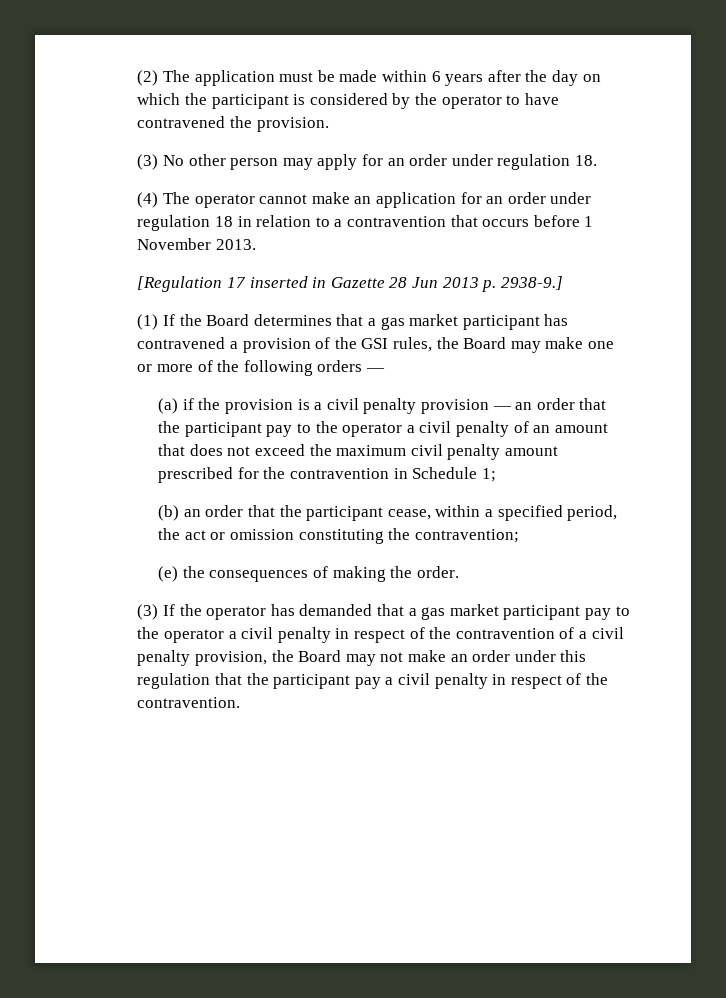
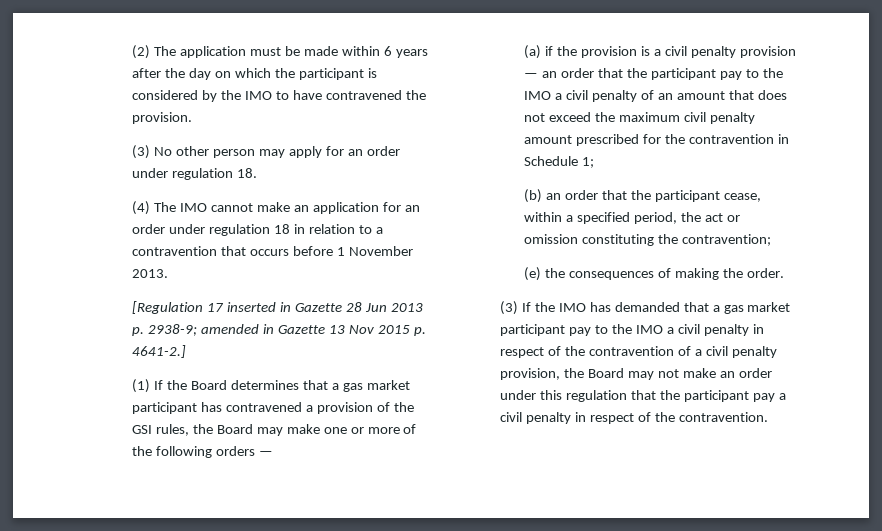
- (2) The application must be made within 6 years after the day on which the participant is considered by the operator to have contravened the provision.
+ (2) The application must be made within 6 years after the day on which the participant is considered by the IMO to have contravened the provision.
- (4) The operator cannot make an application for an order under regulation 18 in relation to a contravention that occurs before 1 November 2013.
+ (4) The IMO cannot make an application for an order under regulation 18 in relation to a contravention that occurs before 1 November 2013.
- [Regulation 17 inserted in Gazette 28 Jun 2013 p. 2938-9.]
+ [Regulation 17 inserted in Gazette 28 Jun 2013 p. 2938-9; amended in Gazette 13 Nov 2015 p. 4641-2.]
- (a) if the provision is a civil penalty provision — an order that the participant pay to the operator a civil penalty of an amount that does not exceed the maximum civil penalty amount prescribed for the contravention in Schedule 1;
+ (a) if the provision is a civil penalty provision — an order that the participant pay to the IMO a civil penalty of an amount that does not exceed the maximum civil penalty amount prescribed for the contravention in Schedule 1;
- (3) If the operator has demanded that a gas market participant pay to the operator a civil penalty in respect of the contravention of a civil penalty provision, the Board may not make an order under this regulation that the participant pay a civil penalty in respect of the contravention.
+ (3) If the IMO has demanded that a gas market participant pay to the IMO a civil penalty in respect of the contravention of a civil penalty provision, the Board may not make an order under this regulation that the participant pay a civil penalty in respect of the contravention.

